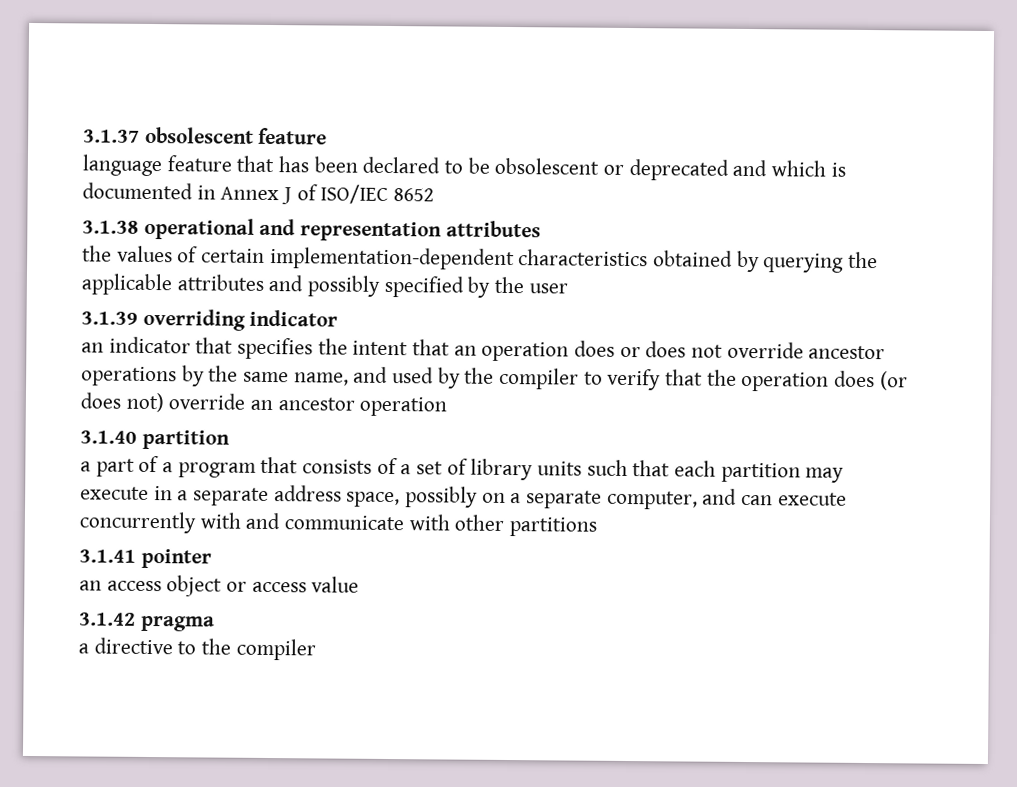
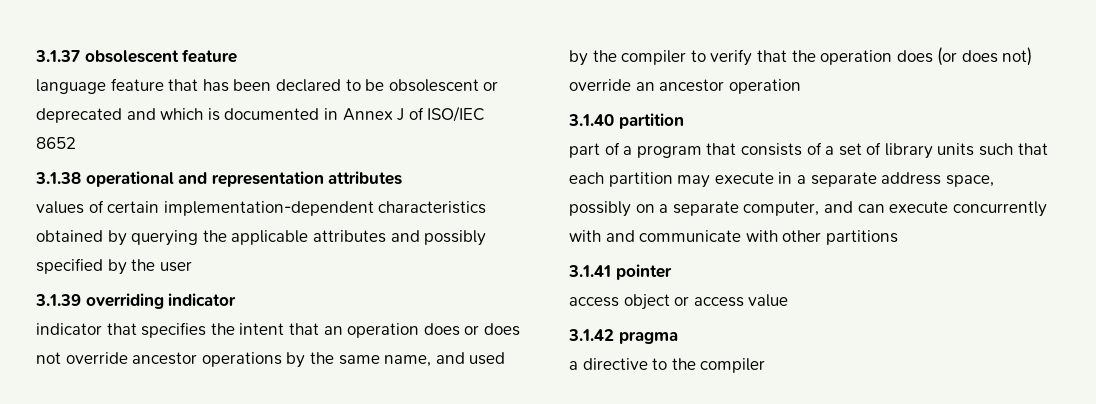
- the values of certain implementation-dependent characteristics obtained by querying the applicable attributes and possibly specified by the user
+ values of certain implementation-dependent characteristics obtained by querying the applicable attributes and possibly specified by the user
- an indicator that specifies the intent that an operation does or does not override ancestor operations by the same name, and used by the compiler to verify that the operation does (or does not) override an ancestor operation
+ indicator that specifies the intent that an operation does or does not override ancestor operations by the same name, and used by the compiler to verify that the operation does (or does not) override an ancestor operation
- a part of a program that consists of a set of library units such that each partition may execute in a separate address space, possibly on a separate computer, and can execute concurrently with and communicate with other partitions
+ part of a program that consists of a set of library units such that each partition may execute in a separate address space, possibly on a separate computer, and can execute concurrently with and communicate with other partitions
- an access object or access value
+ access object or access value

